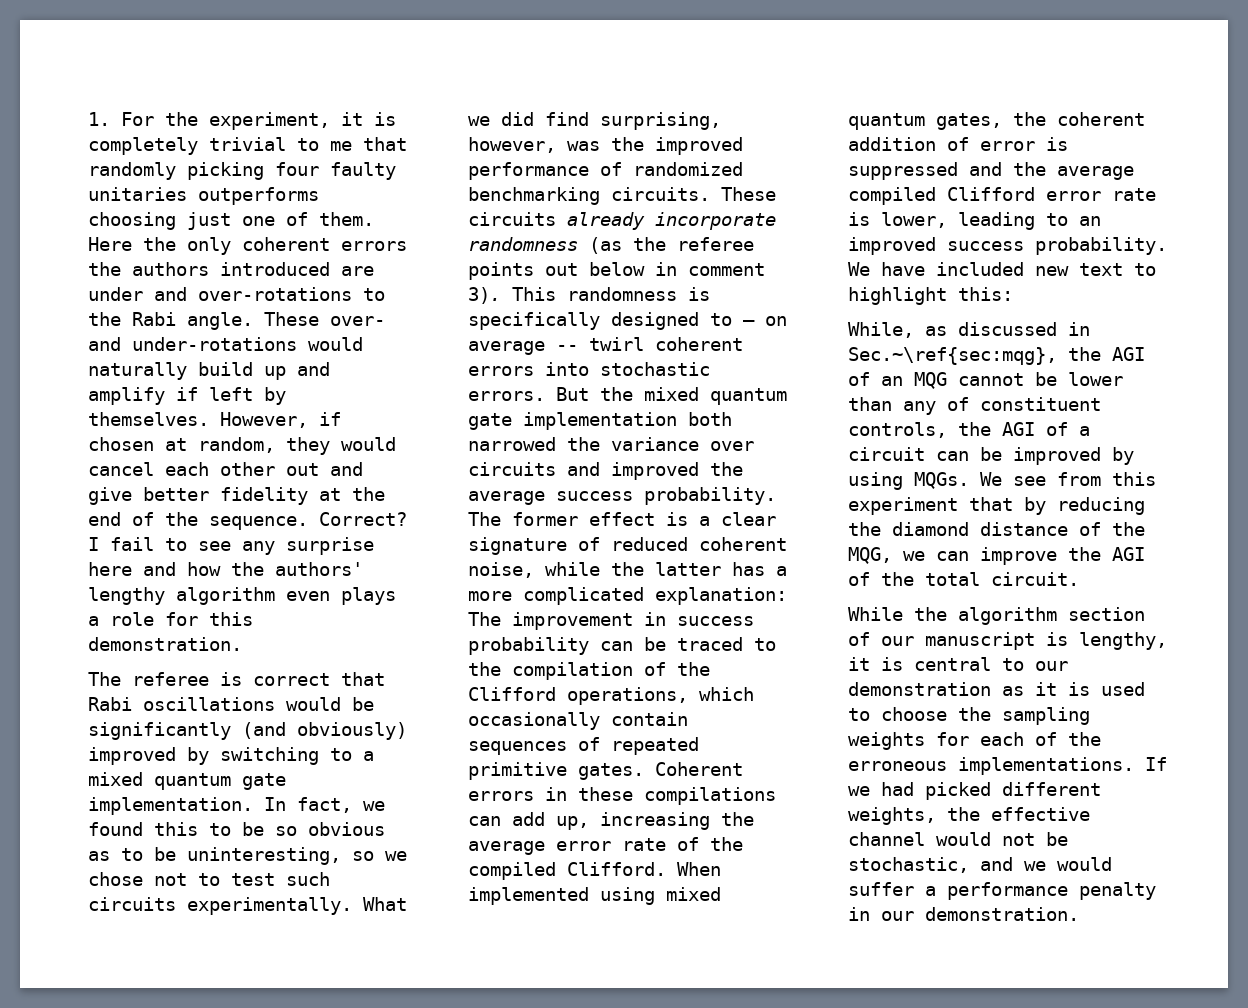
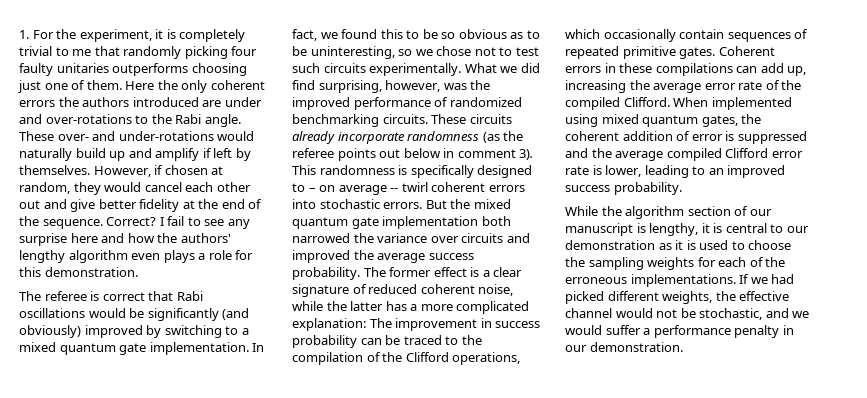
- We have included new text to highlight this:
- While, as discussed in Sec.~\ref{sec:mqg}, the AGI of an MQG cannot be lower than any of constituent controls, the AGI of a circuit can be improved by using MQGs. We see from this experiment that by reducing the diamond distance of the MQG, we can improve the AGI of the total circuit.

